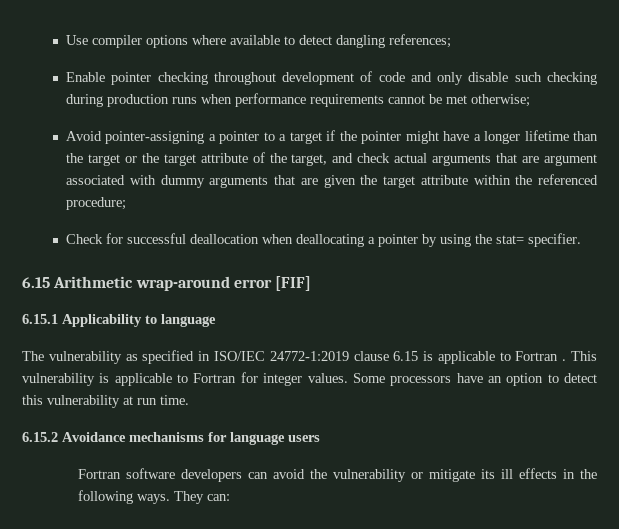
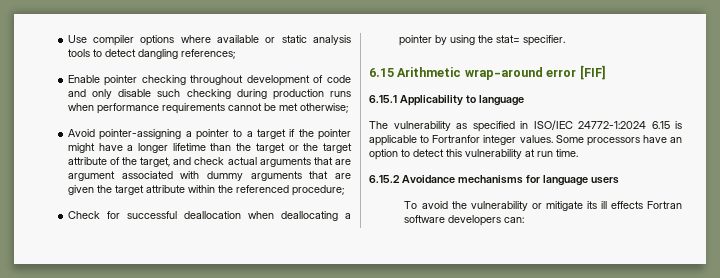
- Use compiler options where available to detect dangling references;
+ Use compiler options where available or static analysis tools to detect dangling references;
- The vulnerability as specified in ISO/IEC 24772-1:2019 clause 6.15 is applicable to Fortran . This vulnerability is applicable to Fortran for integer values.
+ The vulnerability as specified in ISO/IEC 24772-1:2024 6.15 is applicable to Fortranfor integer values.
- Fortran software developers can avoid the vulnerability or mitigate its ill effects in the following ways. They can:
+ To avoid the vulnerability or mitigate its ill effects Fortran software developers can:

